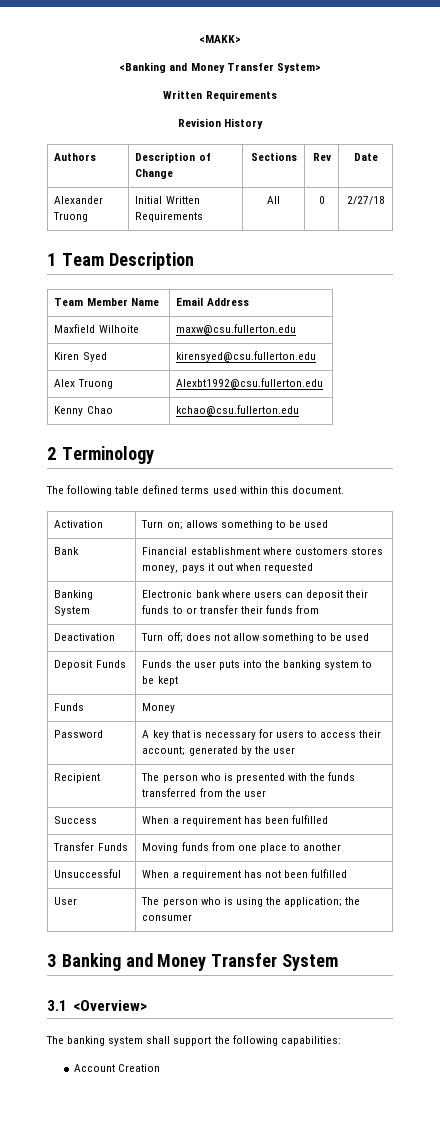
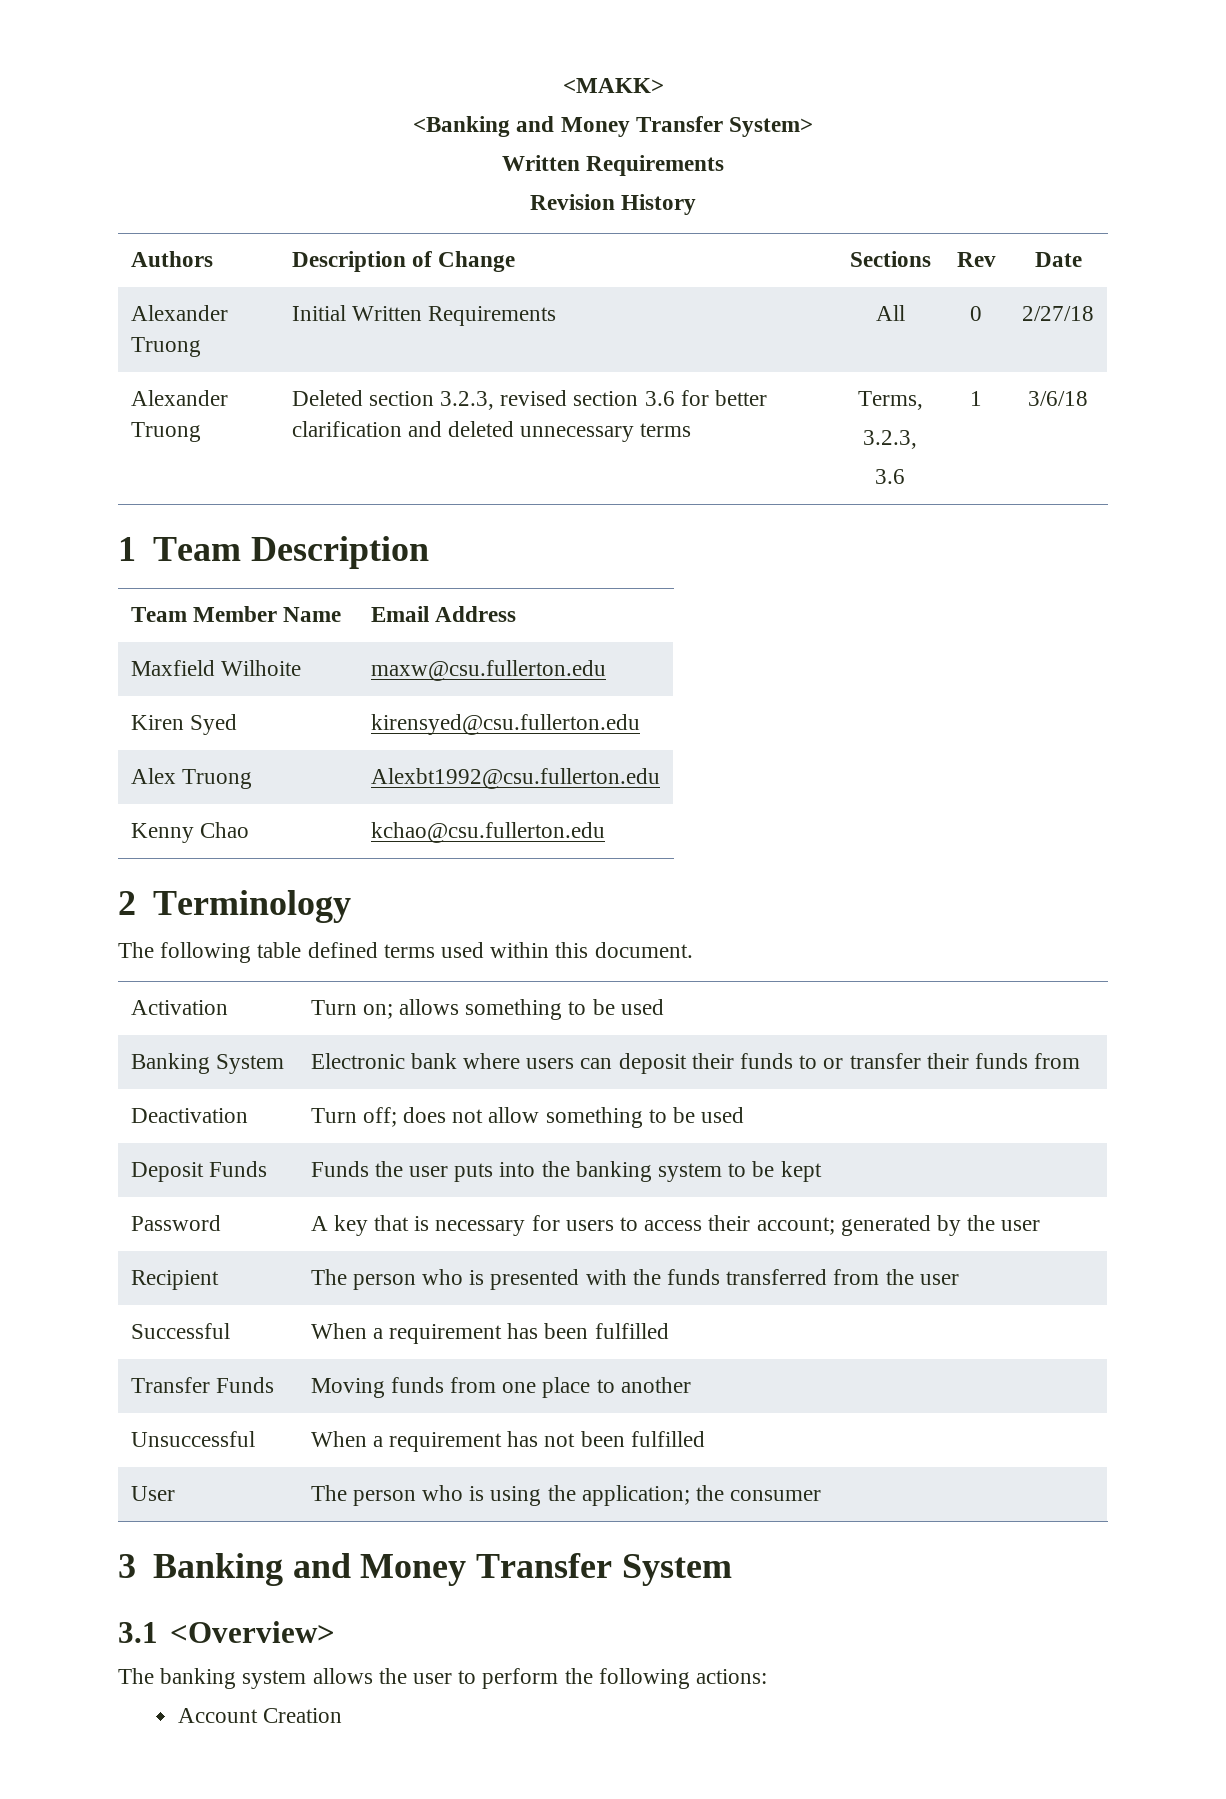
+ Alexander Truong | Deleted section 3.2.3, revised section 3.6 for better clarification and deleted unnecessary terms | Terms,
+ 3.2.3,
+ 3.6 | 1 | 3/6/18
- Bank | Financial establishment where customers stores money, pays it out when requested
- Funds | Money
- Success | When a requirement has been fulfilled
+ Successful | When a requirement has been fulfilled
- The banking system shall support the following capabilities:
+ The banking system allows the user to perform the following actions:

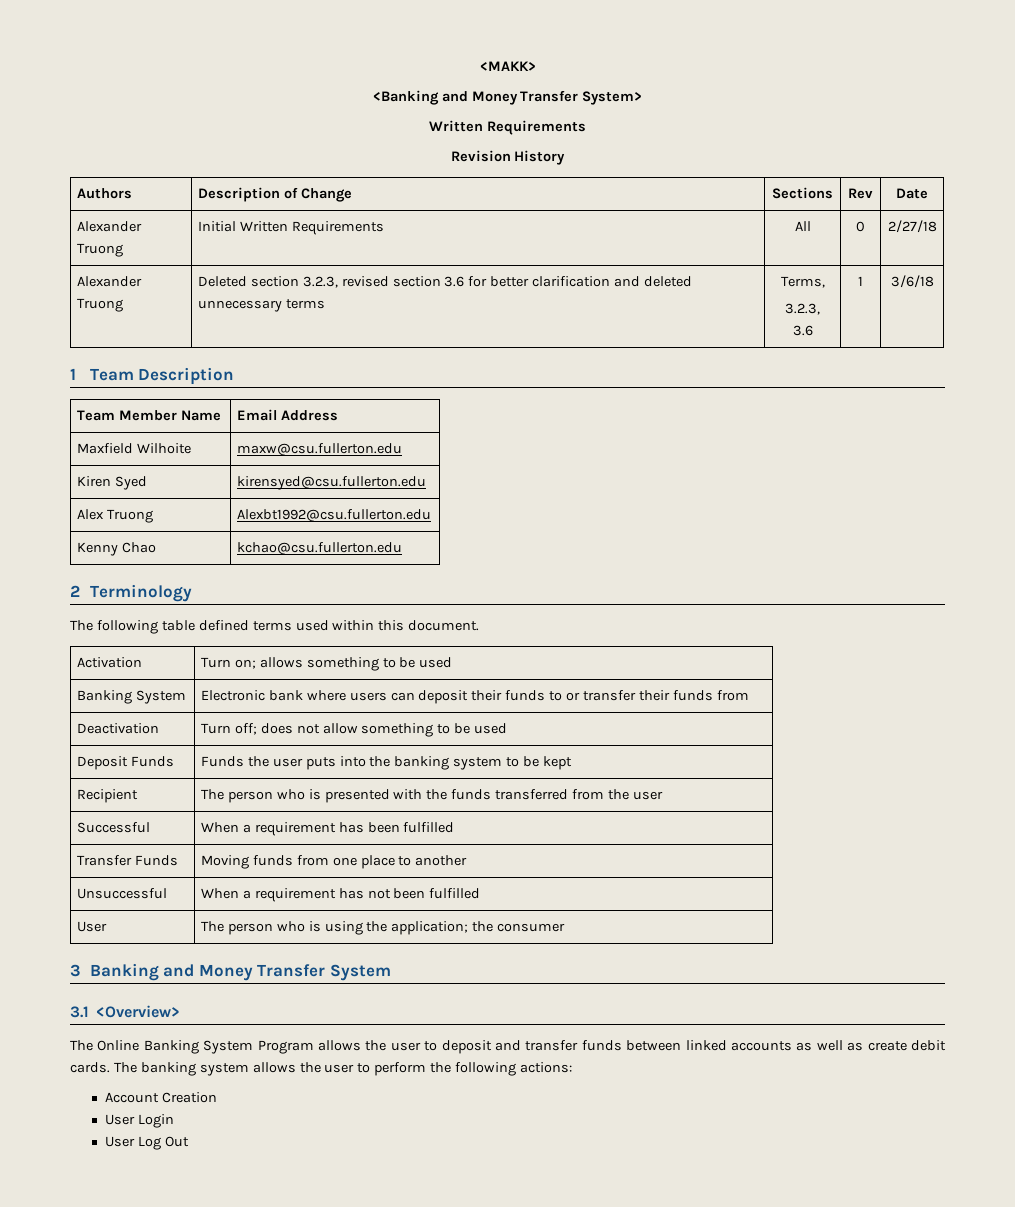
- Password | A key that is necessary for users to access their account; generated by the user
- The banking system allows the user to perform the following actions:
+ The Online Banking System Program allows the user to deposit and transfer funds between linked accounts as well as create debit cards. The banking system allows the user to perform the following actions:
+ User Login
+ User Log Out

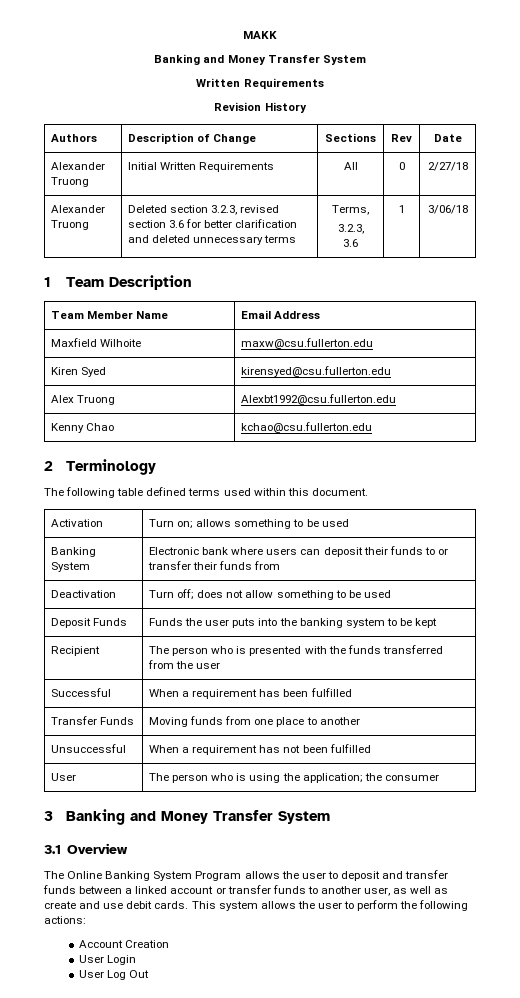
- <MAKK>
- <Banking and Money Transfer System>
+ MAKK
+ Banking and Money Transfer System
  Alexander Truong | Deleted section 3.2.3, revised section 3.6 for better clarification and deleted unnecessary terms | Terms,
  3.2.3,
- 3.6 | 1 | 3/6/18
+ 3.6 | 1 | 3/06/18
- 3.1 <Overview>
+ 3.1 Overview
- The Online Banking System Program allows the user to deposit and transfer funds between linked accounts as well as create debit cards. The banking system allows the user to perform the following actions:
+ The Online Banking System Program allows the user to deposit and transfer funds between a linked account or transfer funds to another user, as well as create and use debit cards. This system allows the user to perform the following actions:

